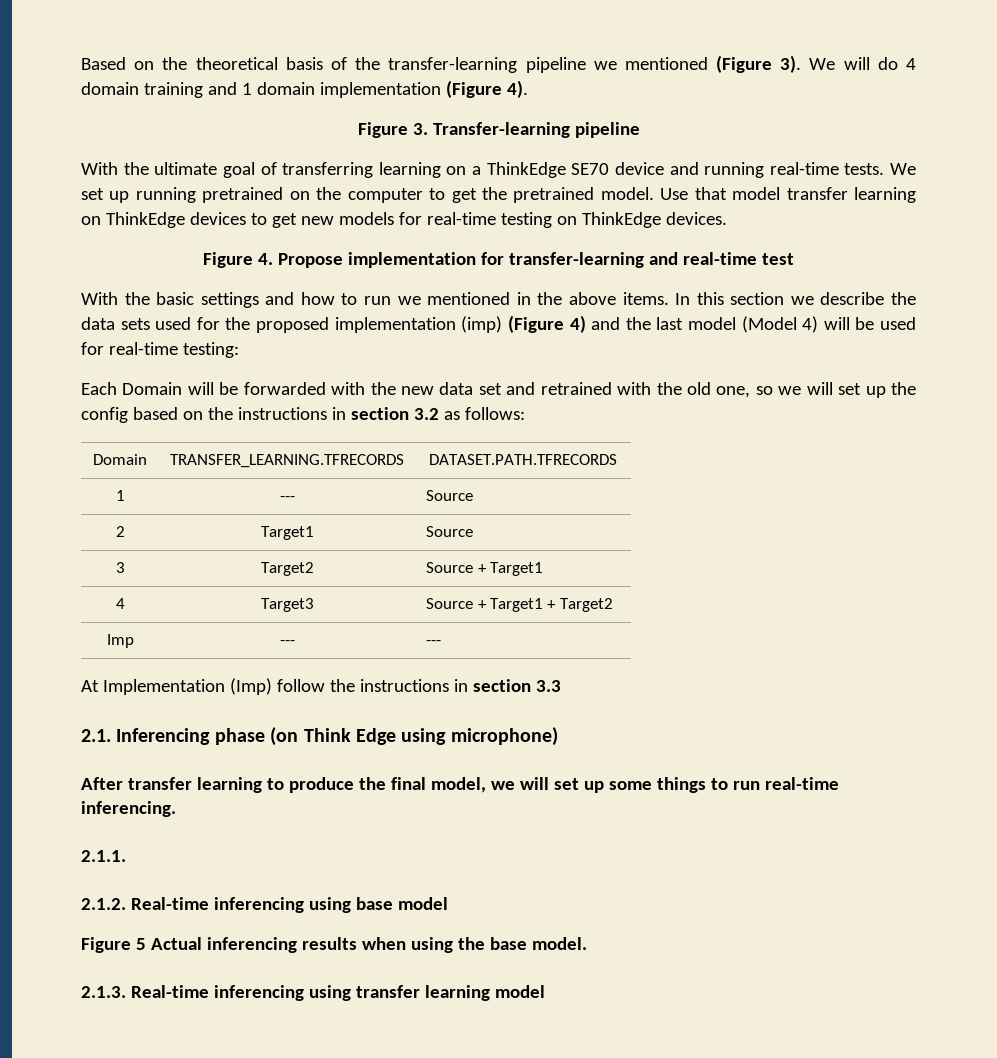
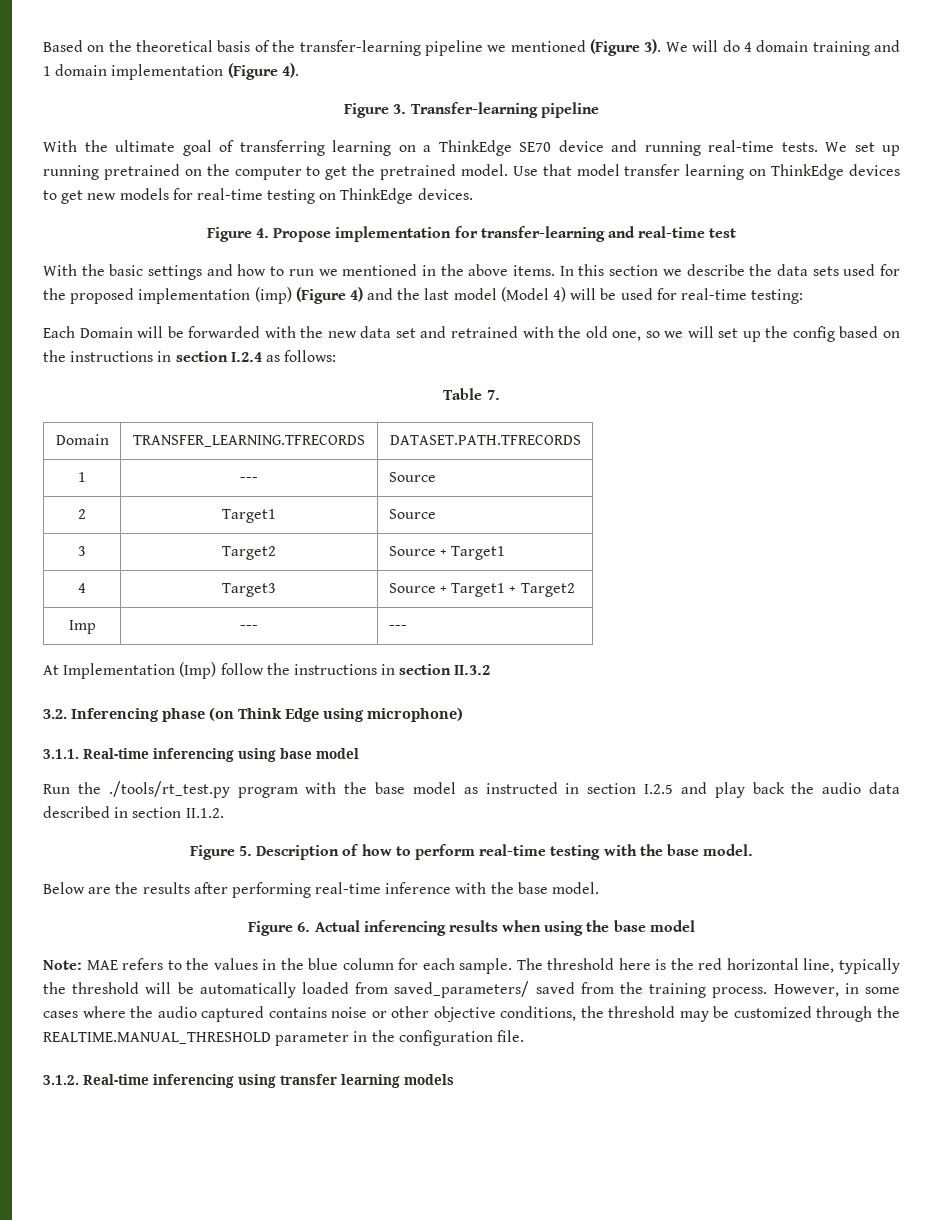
- Each Domain will be forwarded with the new data set and retrained with the old one, so we will set up the config based on the instructions in section 3.2 as follows:
+ Each Domain will be forwarded with the new data set and retrained with the old one, so we will set up the config based on the instructions in section I.2.4 as follows:
+ Table 7.
- At Implementation (Imp) follow the instructions in section 3.3
- 2.1. Inferencing phase (on Think Edge using microphone)
+ At Implementation (Imp) follow the instructions in section II.3.2
+ 3.2. Inferencing phase (on Think Edge using microphone)
- After transfer learning to produce the final model, we will set up some things to run real-time inferencing.
- 2.1.1.
- 2.1.2. Real-time inferencing using base model
+ 3.1.1. Real-time inferencing using base model
- Figure 5 Actual inferencing results when using the base model.
- 2.1.3. Real-time inferencing using transfer learning model
+ Run the ./tools/rt_test.py program with the base model as instructed in section I.2.5 and play back the audio data described in section II.1.2.
+ Figure 5. Description of how to perform real-time testing with the base model.
+ Below are the results after performing real-time inference with the base model.
+ Figure 6. Actual inferencing results when using the base model
+ Note: MAE refers to the values in the blue column for each sample. The threshold here is the red horizontal line, typically the threshold will be automatically loaded from saved_parameters/ saved from the training process. However, in some cases where the audio captured contains noise or other objective conditions, the threshold may be customized through the REALTIME.MANUAL_THRESHOLD parameter in the configuration file.
+ 3.1.2. Real-time inferencing using transfer learning models

